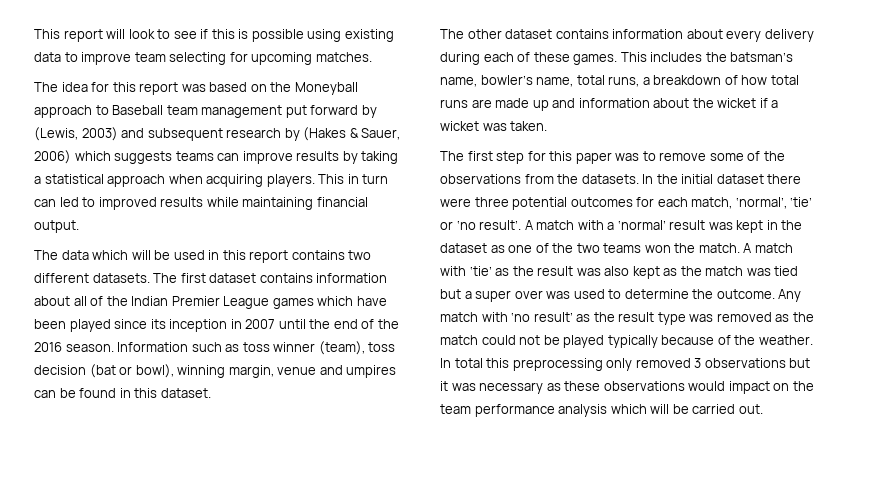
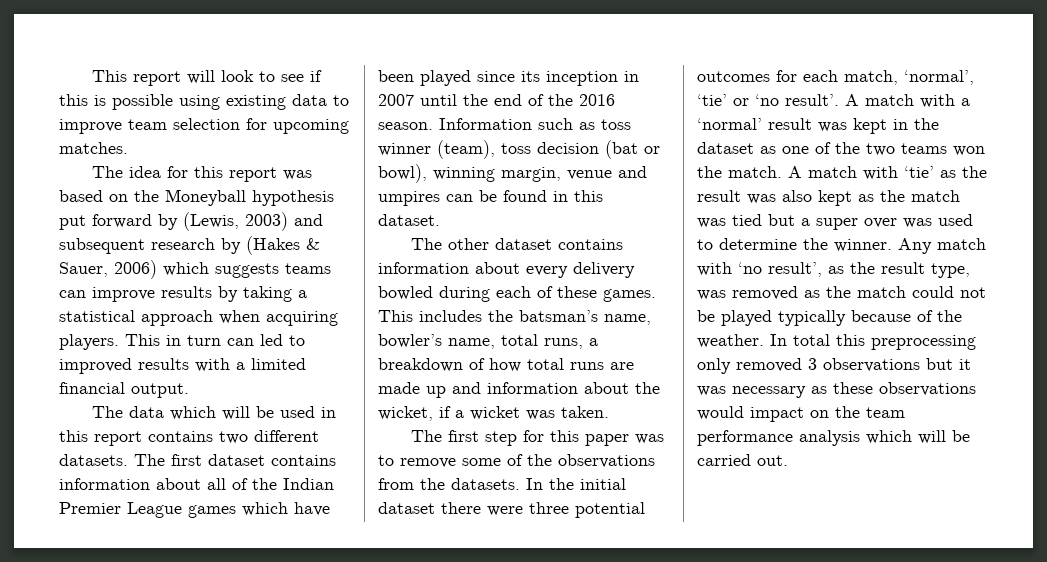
- This report will look to see if this is possible using existing data to improve team selecting for upcoming matches.
+ This report will look to see if this is possible using existing data to improve team selection for upcoming matches.
- The idea for this report was based on the Moneyball approach to Baseball team management put forward by (Lewis, 2003) and subsequent research by (Hakes & Sauer, 2006) which suggests teams can improve results by taking a statistical approach when acquiring players.
+ The idea for this report was based on the Moneyball hypothesis put forward by (Lewis, 2003) and subsequent research by (Hakes & Sauer, 2006) which suggests teams can improve results by taking a statistical approach when acquiring players.
- This in turn can led to improved results while maintaining financial output.
+ This in turn can led to improved results with a limited financial output.
- The other dataset contains information about every delivery during each of these games.
+ The other dataset contains information about every delivery bowled during each of these games.
- This includes the batsman’s name, bowler’s name, total runs, a breakdown of how total runs are made up and information about the wicket if a wicket was taken.
+ This includes the batsman’s name, bowler’s name, total runs, a breakdown of how total runs are made up and information about the wicket, if a wicket was taken.
- A match with ‘tie’ as the result was also kept as the match was tied but a super over was used to determine the outcome.
+ A match with ‘tie’ as the result was also kept as the match was tied but a super over was used to determine the winner.
- Any match with ‘no result’ as the result type was removed as the match could not be played typically because of the weather.
+ Any match with ‘no result’, as the result type, was removed as the match could not be played typically because of the weather.

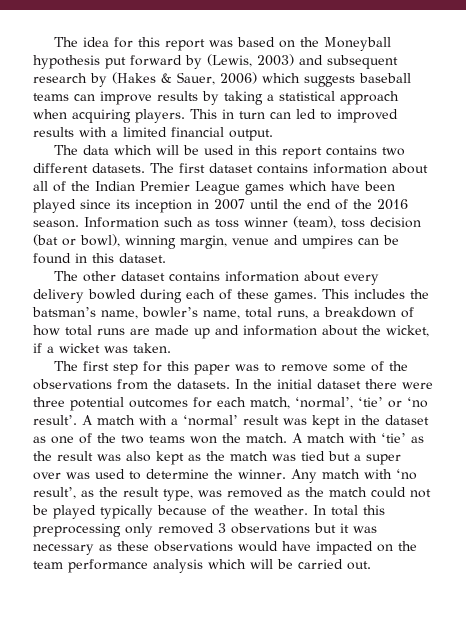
- This report will look to see if this is possible using existing data to improve team selection for upcoming matches.
- The idea for this report was based on the Moneyball hypothesis put forward by (Lewis, 2003) and subsequent research by (Hakes & Sauer, 2006) which suggests teams can improve results by taking a statistical approach when acquiring players.
+ The idea for this report was based on the Moneyball hypothesis put forward by (Lewis, 2003) and subsequent research by (Hakes & Sauer, 2006) which suggests baseball teams can improve results by taking a statistical approach when acquiring players.
- In total this preprocessing only removed 3 observations but it was necessary as these observations would impact on the team performance analysis which will be carried out.
+ In total this preprocessing only removed 3 observations but it was necessary as these observations would have impacted on the team performance analysis which will be carried out.

